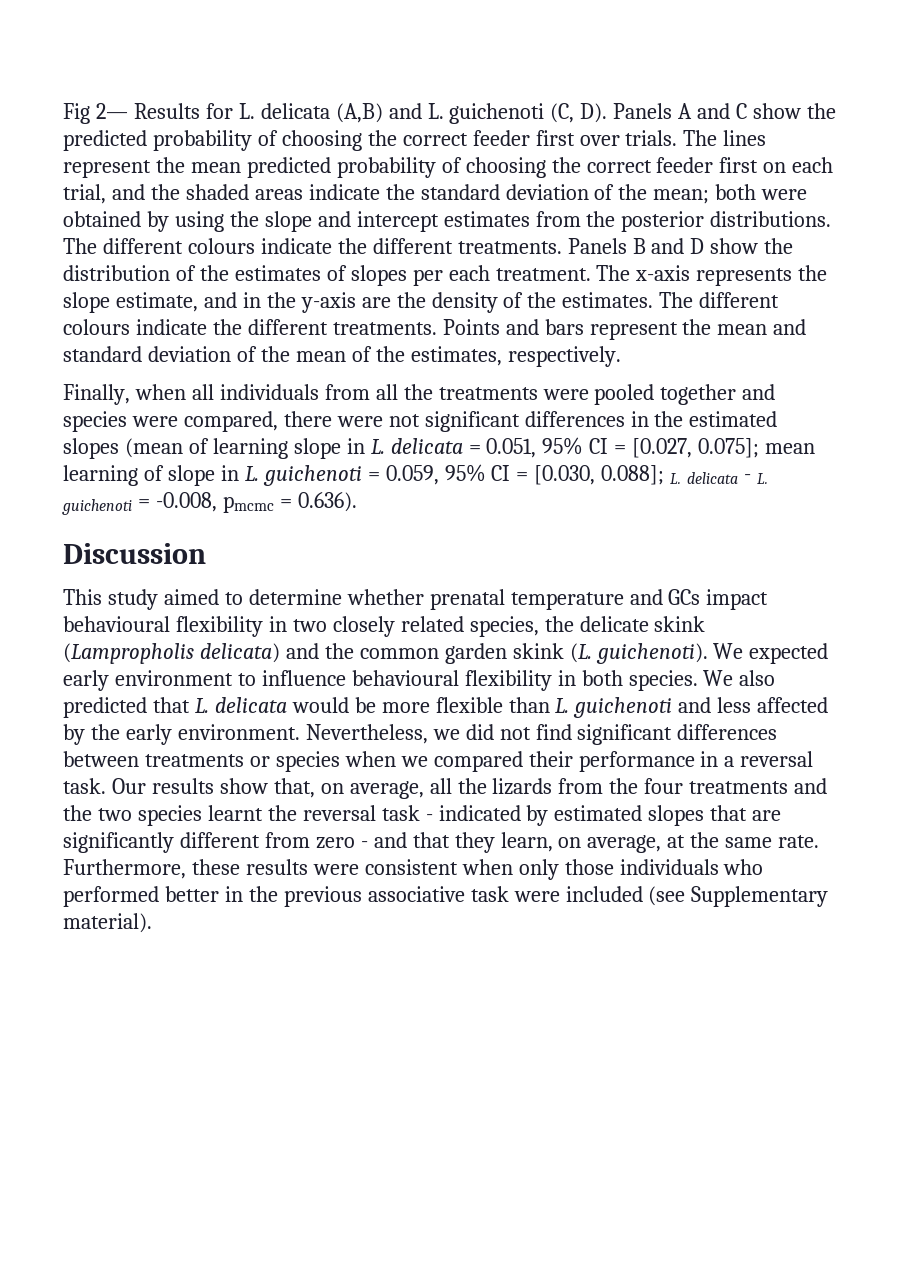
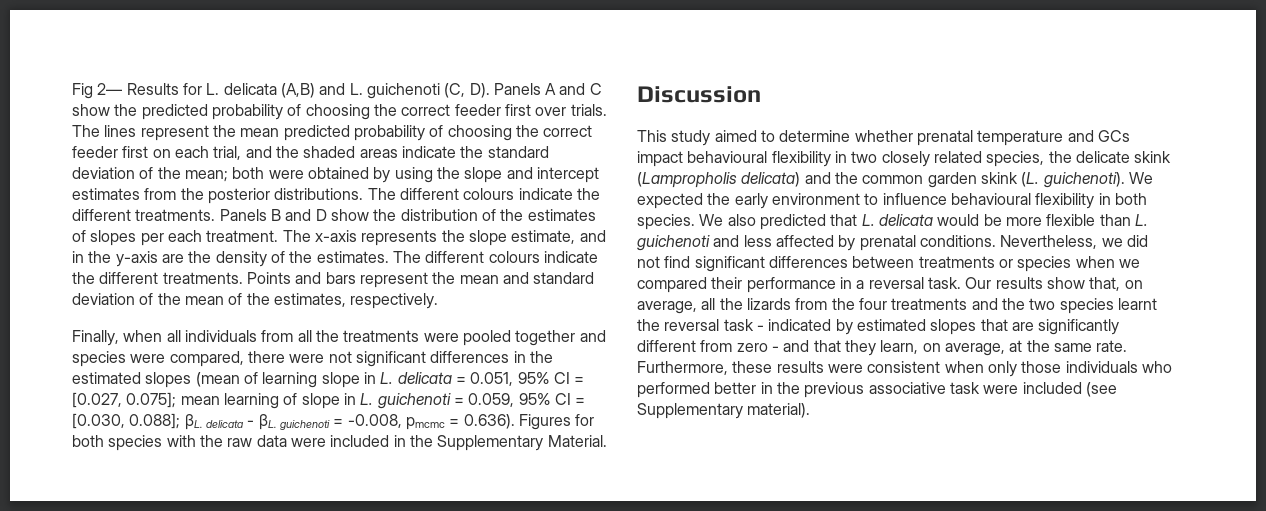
- Finally, when all individuals from all the treatments were pooled together and species were compared, there were not significant differences in the estimated slopes (mean of learning slope in L. delicata = 0.051, 95% CI = [0.027, 0.075]; mean learning of slope in L. guichenoti = 0.059, 95% CI = [0.030, 0.088]; L. delicata - L. guichenoti = -0.008, pmcmc = 0.636).
+ Finally, when all individuals from all the treatments were pooled together and species were compared, there were not significant differences in the estimated slopes (mean of learning slope in L. delicata = 0.051, 95% CI = [0.027, 0.075]; mean learning of slope in L. guichenoti = 0.059, 95% CI = [0.030, 0.088]; βL. delicata - βL. guichenoti = -0.008, pmcmc = 0.636). Figures for both species with the raw data were included in the Supplementary Material.
- We expected early environment to influence behavioural flexibility in both species.
+ We expected the early environment to influence behavioural flexibility in both species.
- We also predicted that L. delicata would be more flexible than L. guichenoti and less affected by the early environment.
+ We also predicted that L. delicata would be more flexible than L. guichenoti and less affected by prenatal conditions.

